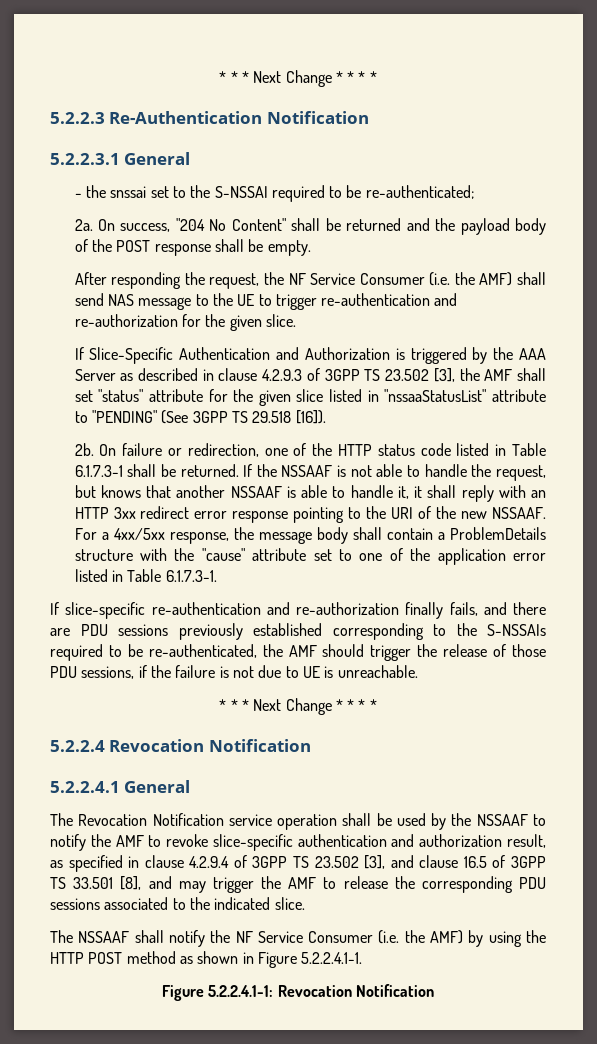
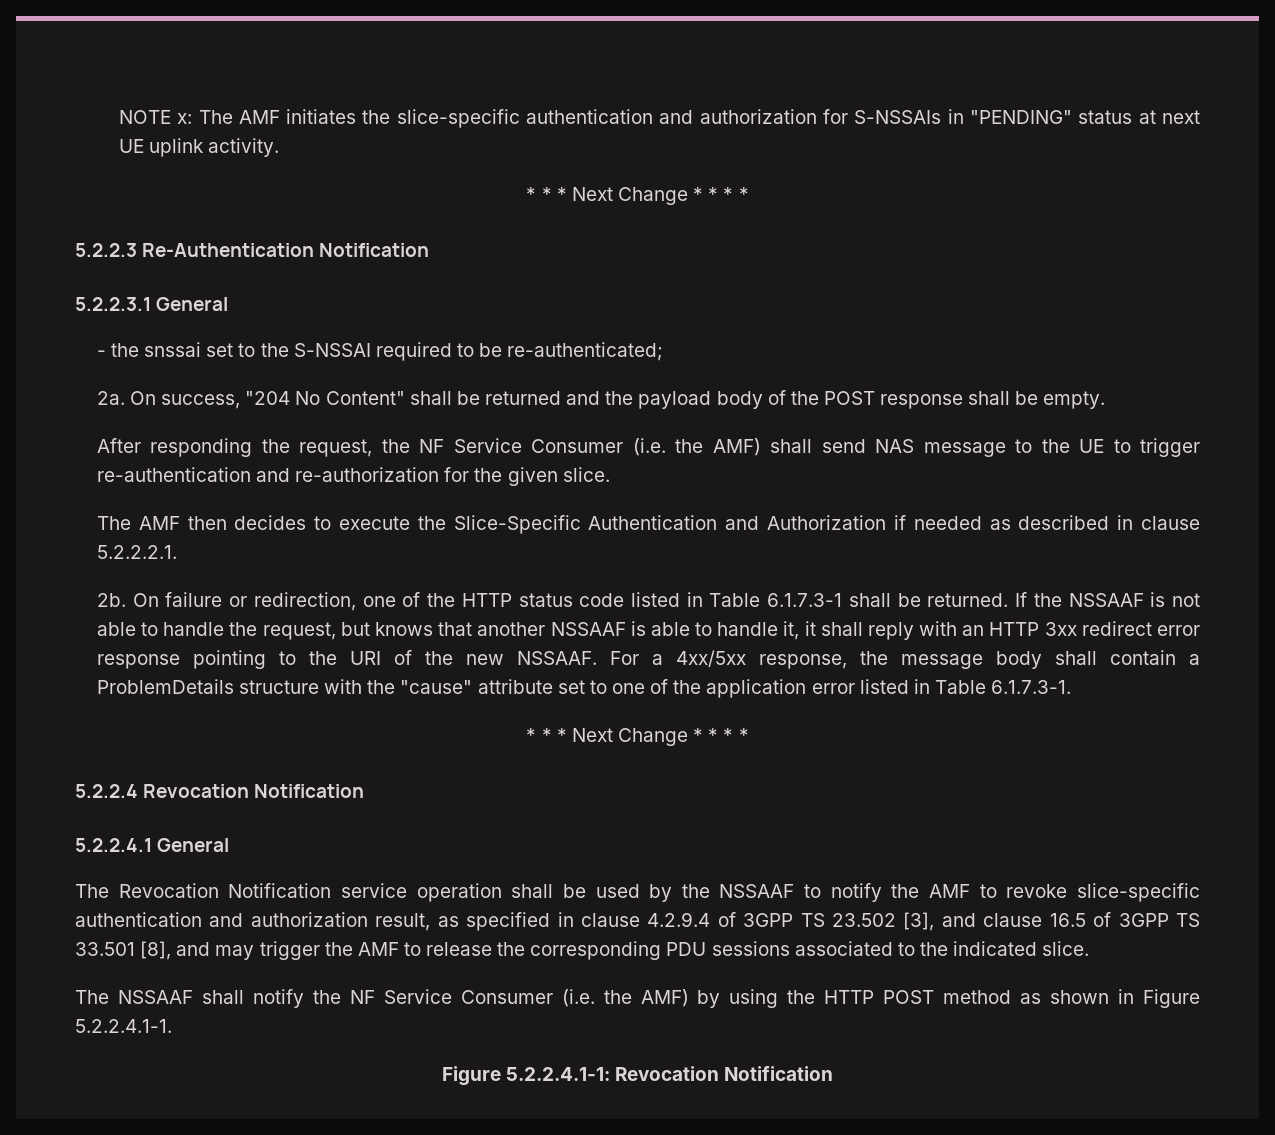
+ NOTE x: The AMF initiates the slice-specific authentication and authorization for S-NSSAIs in "PENDING" status at next UE uplink activity.
- If Slice-Specific Authentication and Authorization is triggered by the AAA Server as described in clause 4.2.9.3 of 3GPP TS 23.502 [3], the AMF shall set "status" attribute for the given slice listed in "nssaaStatusList" attribute to "PENDING" (See 3GPP TS 29.518 [16]).
+ The AMF then decides to execute the Slice-Specific Authentication and Authorization if needed as described in clause 5.2.2.2.1.
- If slice-specific re-authentication and re-authorization finally fails, and there are PDU sessions previously established corresponding to the S-NSSAIs required to be re-authenticated, the AMF should trigger the release of those PDU sessions, if the failure is not due to UE is unreachable.

